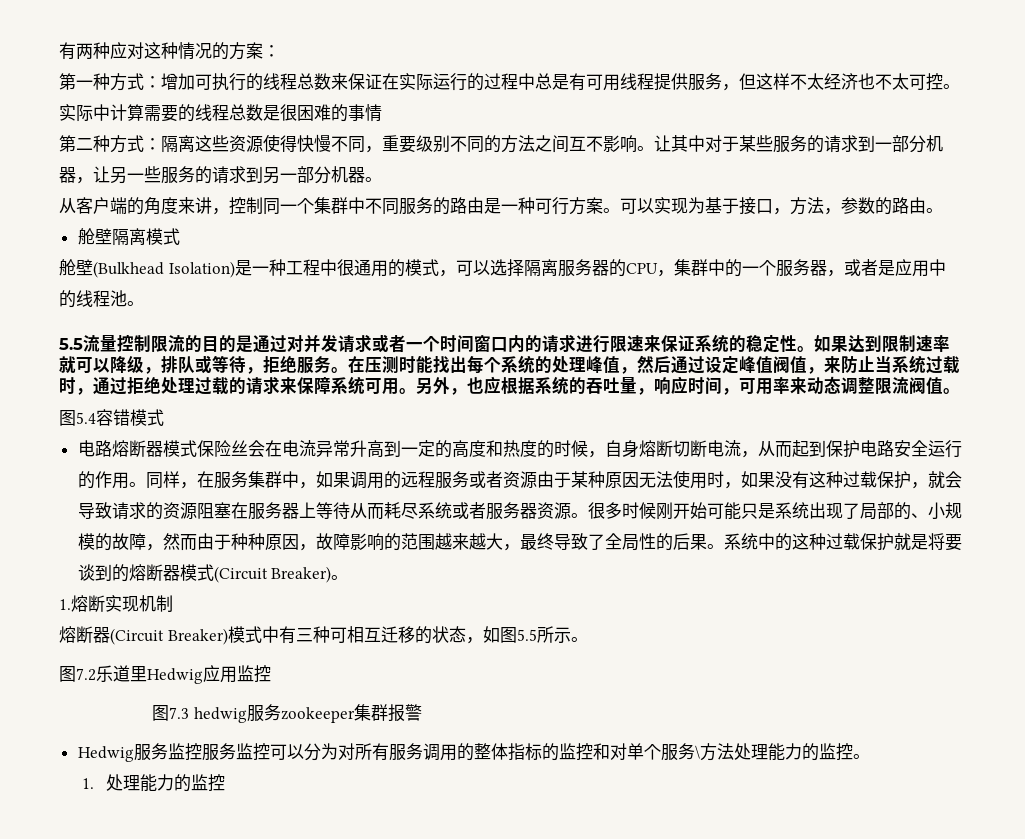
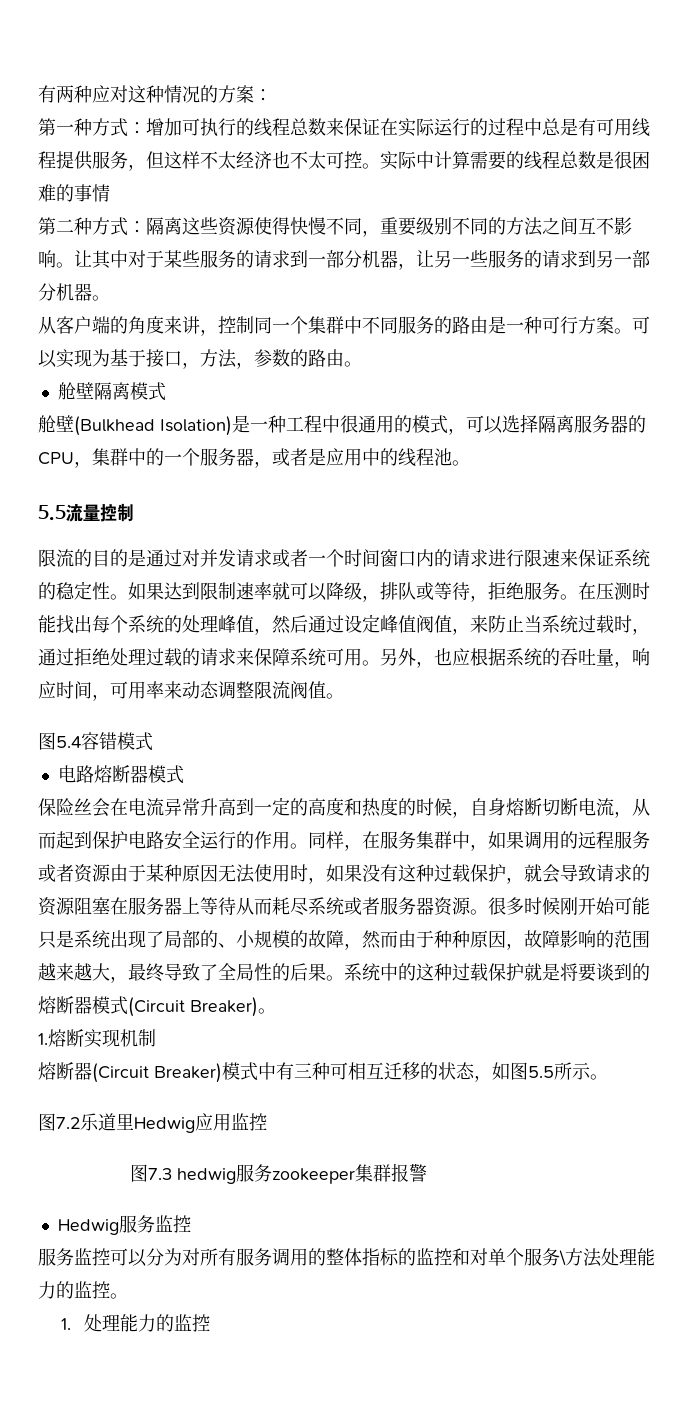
- 5.5流量控制限流的目的是通过对并发请求或者一个时间窗口内的请求进行限速来保证系统的稳定性。
+ 5.5流量控制
+ 限流的目的是通过对并发请求或者一个时间窗口内的请求进行限速来保证系统的稳定性。
- 电路熔断器模式保险丝会在电流异常升高到一定的高度和热度的时候，自身熔断切断电流，从而起到保护电路安全运行的作用。
+ 电路熔断器模式
+ 保险丝会在电流异常升高到一定的高度和热度的时候，自身熔断切断电流，从而起到保护电路安全运行的作用。
- Hedwig服务监控服务监控可以分为对所有服务调用的整体指标的监控和对单个服务\方法处理能力的监控。
+ Hedwig服务监控
+ 服务监控可以分为对所有服务调用的整体指标的监控和对单个服务\方法处理能力的监控。

